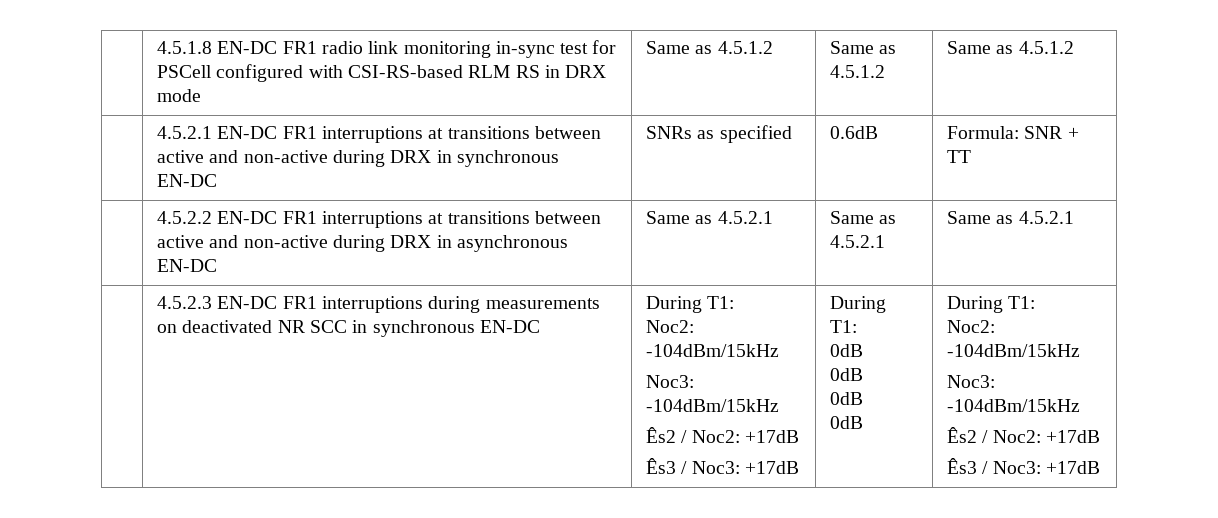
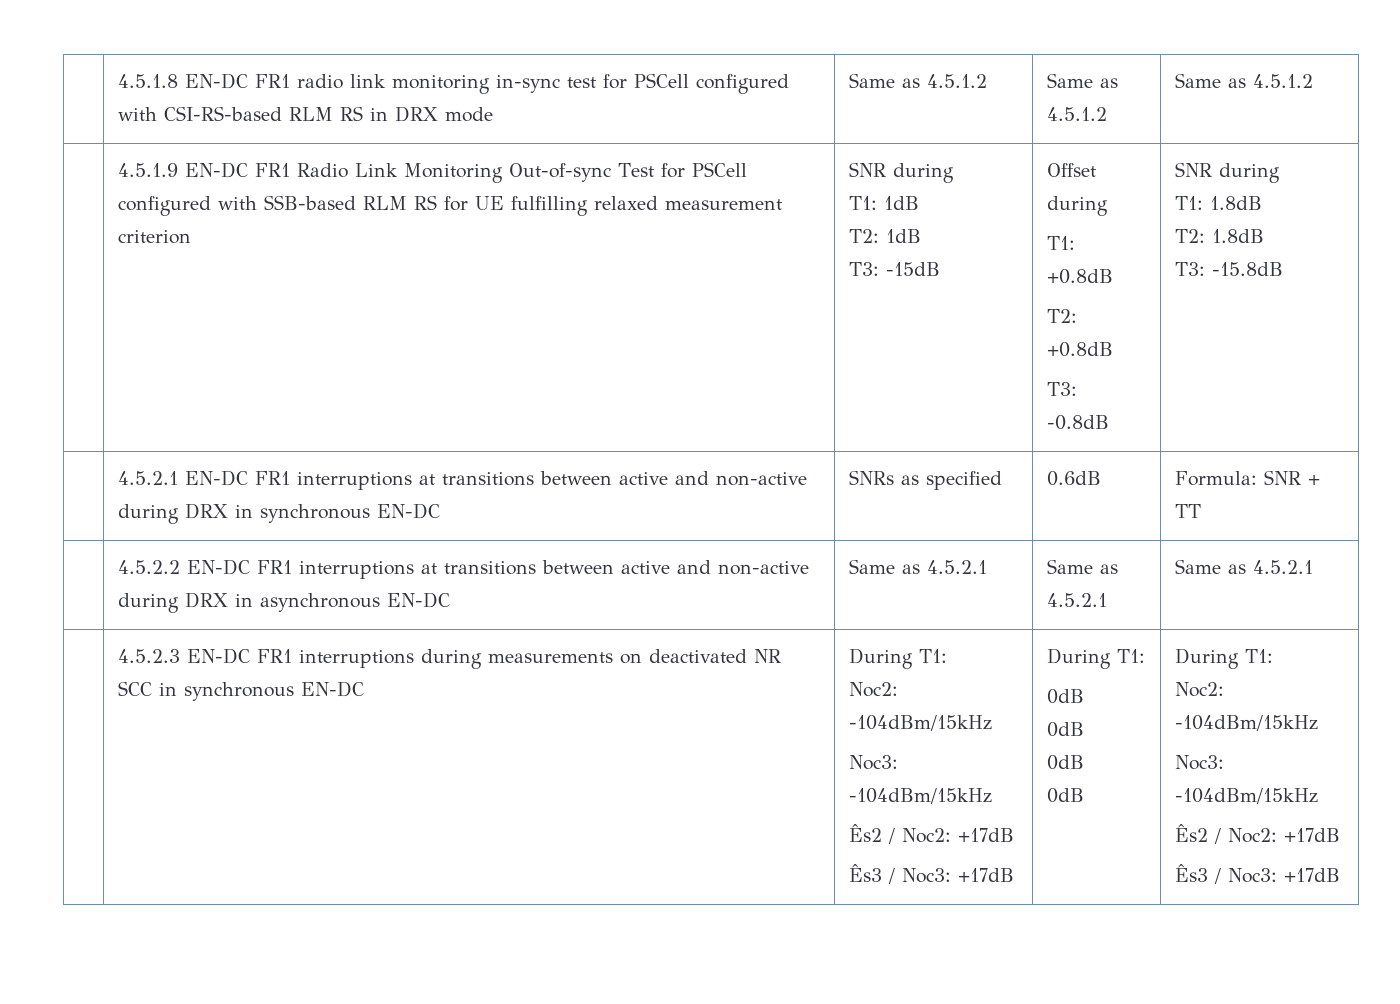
+ 4.5.1.9 EN-DC FR1 Radio Link Monitoring Out-of-sync Test for PSCell configured with SSB-based RLM RS for UE fulfilling relaxed measurement criterion | SNR during
+ T1: 1dB
+ T2: 1dB
+ T3: -15dB | Offset during
+ T1: +0.8dB
+ T2: +0.8dB
+ T3: -0.8dB | SNR during
+ T1: 1.8dB
+ T2: 1.8dB
+ T3: -15.8dB

